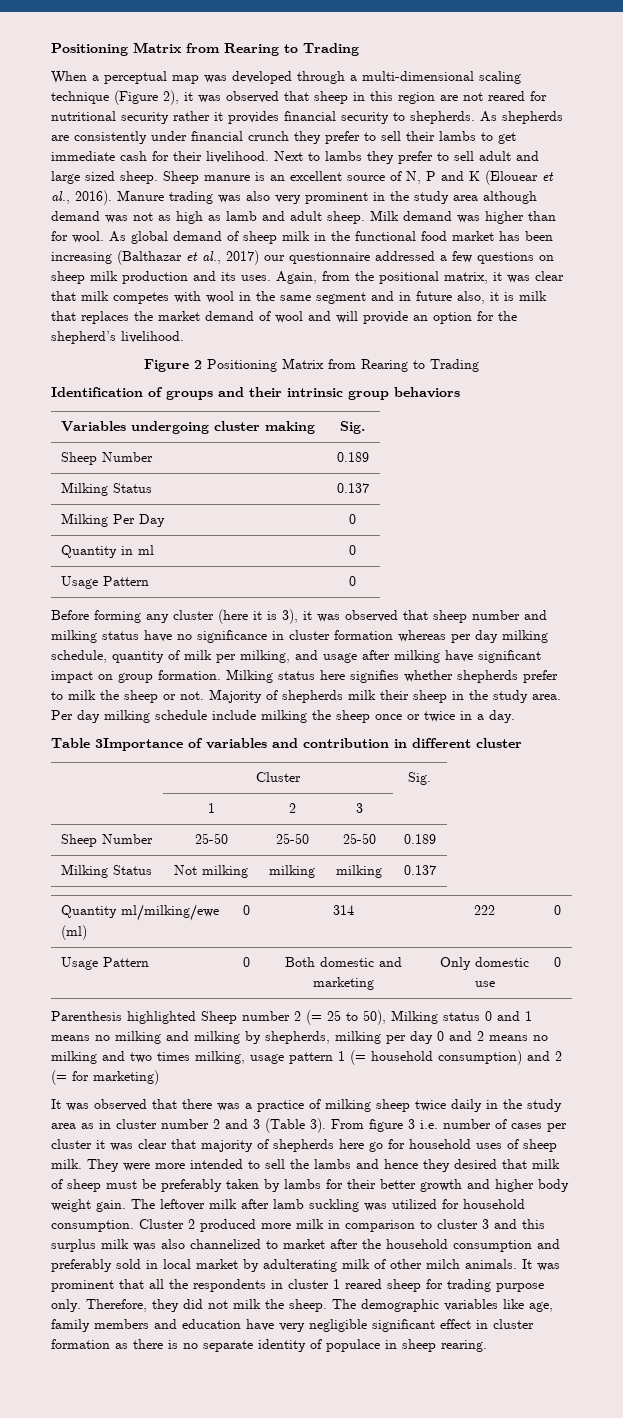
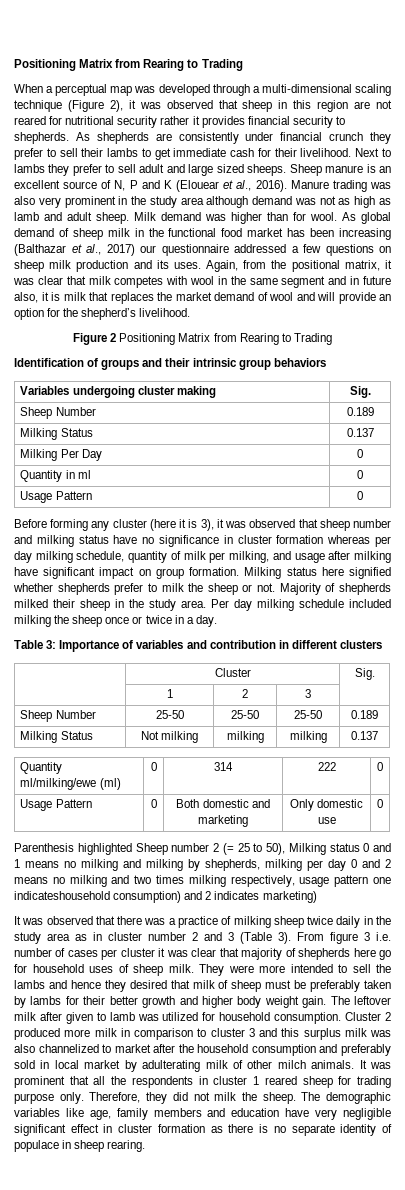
- Next to lambs they prefer to sell adult and large sized sheep.
+ Next to lambs they prefer to sell adult and large sized sheeps.
- Milking status here signifies whether shepherds prefer to milk the sheep or not.
+ Milking status here signified whether shepherds prefer to milk the sheep or not.
- Majority of shepherds milk their sheep in the study area.
+ Majority of shepherds milked their sheep in the study area.
- Per day milking schedule include milking the sheep once or twice in a day.
+ Per day milking schedule included milking the sheep once or twice in a day.
- Table 3Importance of variables and contribution in different cluster
+ Table 3: Importance of variables and contribution in different clusters
- Parenthesis highlighted Sheep number 2 (= 25 to 50), Milking status 0 and 1 means no milking and milking by shepherds, milking per day 0 and 2 means no milking and two times milking, usage pattern 1 (= household consumption) and 2 (= for marketing)
+ Parenthesis highlighted Sheep number 2 (= 25 to 50), Milking status 0 and 1 means no milking and milking by shepherds, milking per day 0 and 2 means no milking and two times milking respectively, usage pattern one indicateshousehold consumption) and 2 indicates marketing)
- The leftover milk after lamb suckling was utilized for household consumption.
+ The leftover milk after given to lamb was utilized for household consumption.

